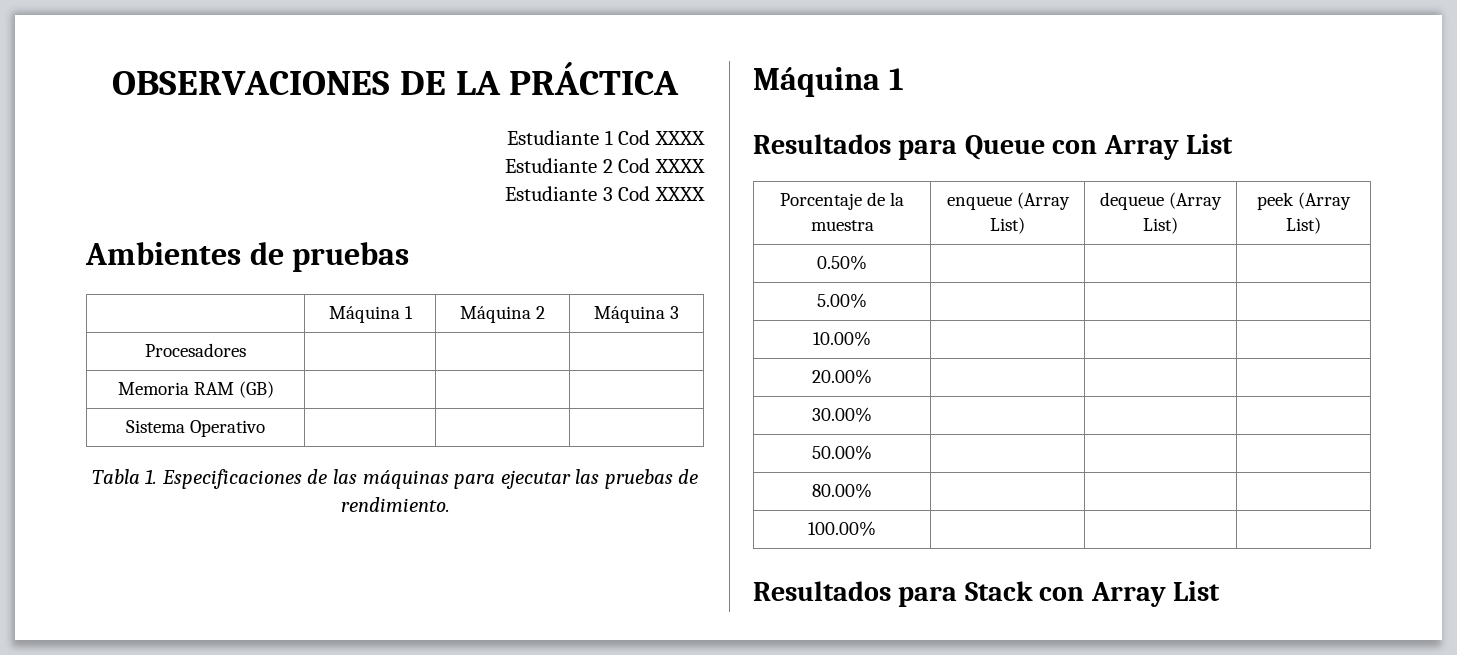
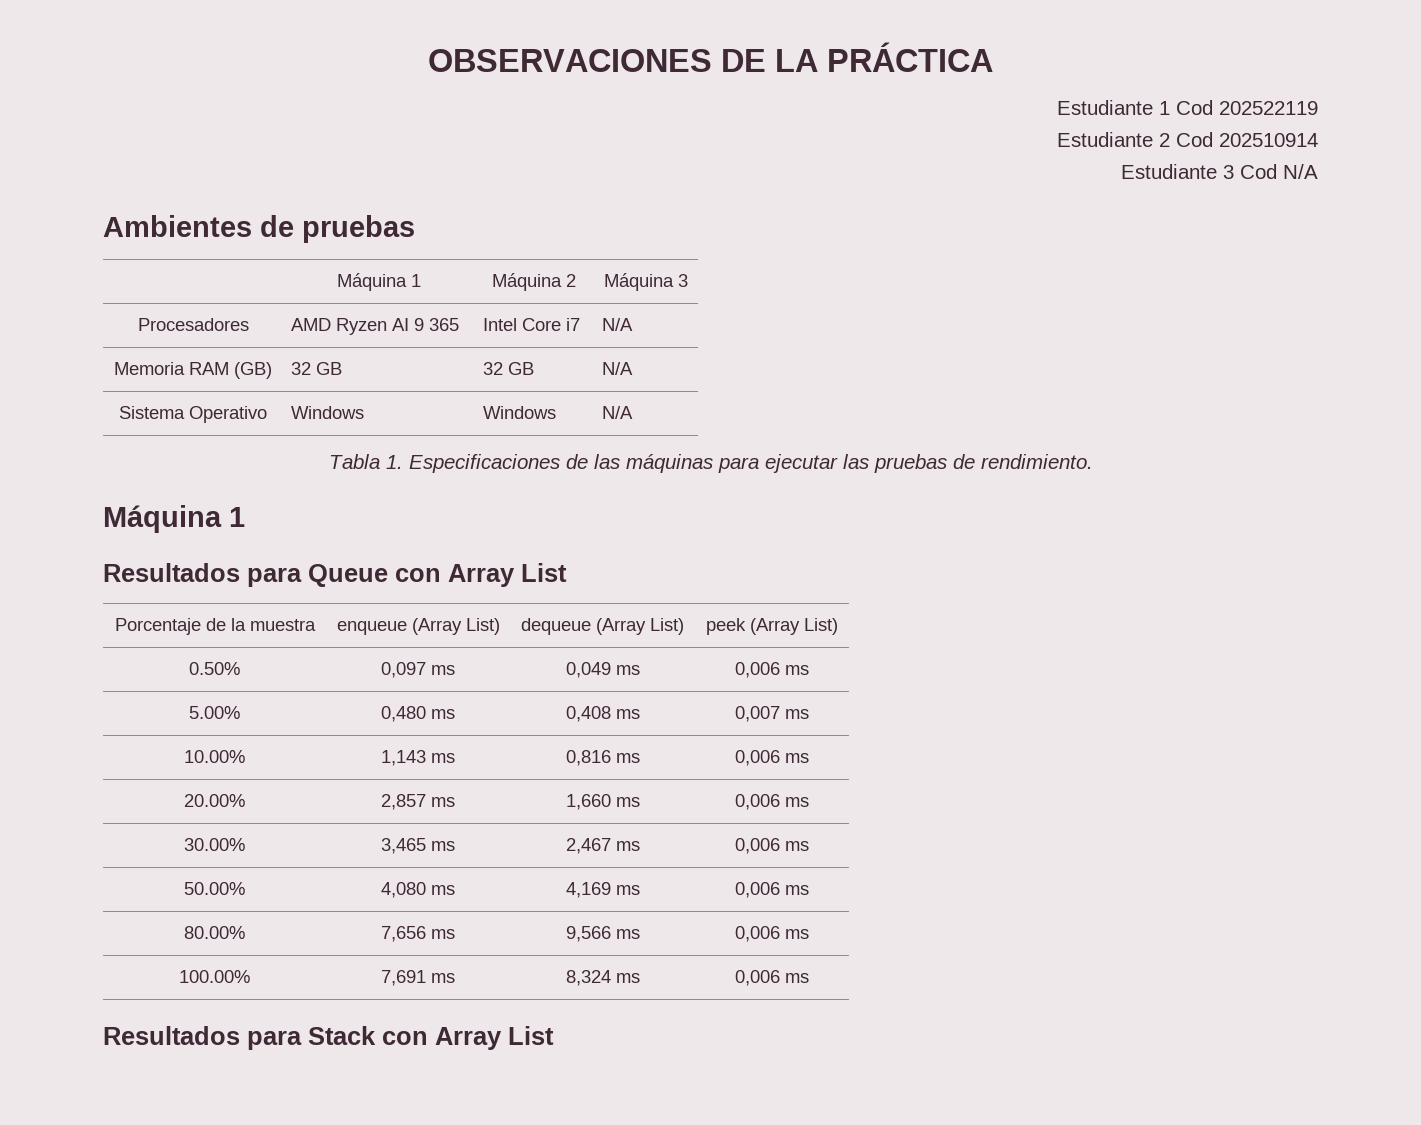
- Estudiante 1 Cod XXXX
+ Estudiante 1 Cod 202522119
- Estudiante 2 Cod XXXX
+ Estudiante 2 Cod 202510914
- Estudiante 3 Cod XXXX
+ Estudiante 3 Cod N/A
- Procesadores | | |
- Memoria RAM (GB) | | |
+ Procesadores | AMD Ryzen AI 9 365 | Intel Core i7 | N/A
+ Memoria RAM (GB) | 32 GB | 32 GB | N/A
- Sistema Operativo | | |
+ Sistema Operativo | Windows | Windows | N/A
- 0.50% | | |
- 5.00% | | |
- 10.00% | | |
- 20.00% | | |
- 30.00% | | |
- 50.00% | | |
- 80.00% | | |
- 100.00% | | |
+ 0.50% | 0,097 ms | 0,049 ms | 0,006 ms
+ 5.00% | 0,480 ms | 0,408 ms | 0,007 ms
+ 10.00% | 1,143 ms | 0,816 ms | 0,006 ms
+ 20.00% | 2,857 ms | 1,660 ms | 0,006 ms
+ 30.00% | 3,465 ms | 2,467 ms | 0,006 ms
+ 50.00% | 4,080 ms | 4,169 ms | 0,006 ms
+ 80.00% | 7,656 ms | 9,566 ms | 0,006 ms
+ 100.00% | 7,691 ms | 8,324 ms | 0,006 ms

